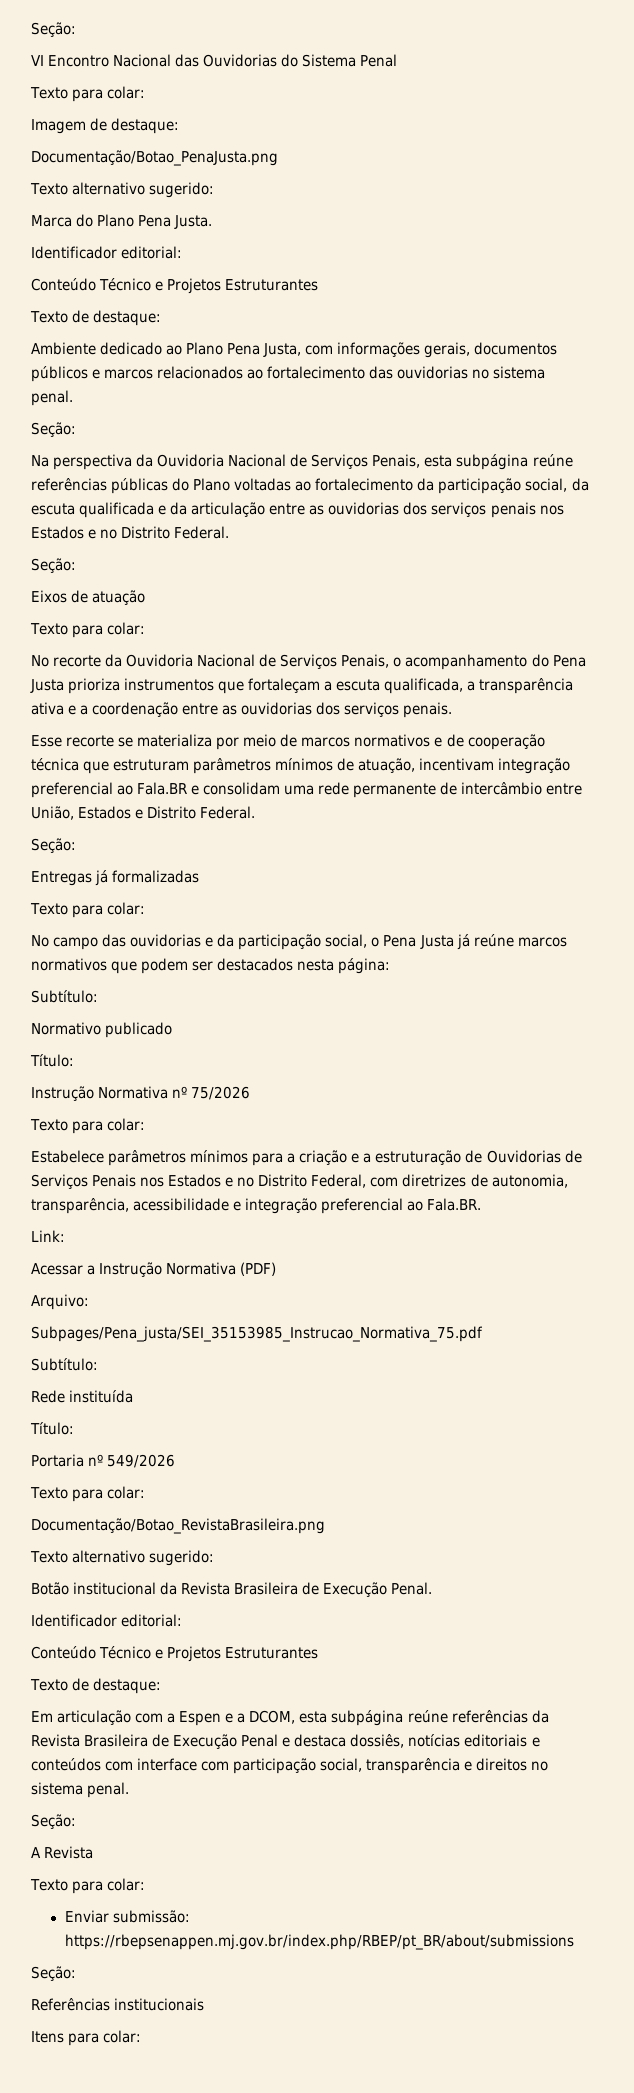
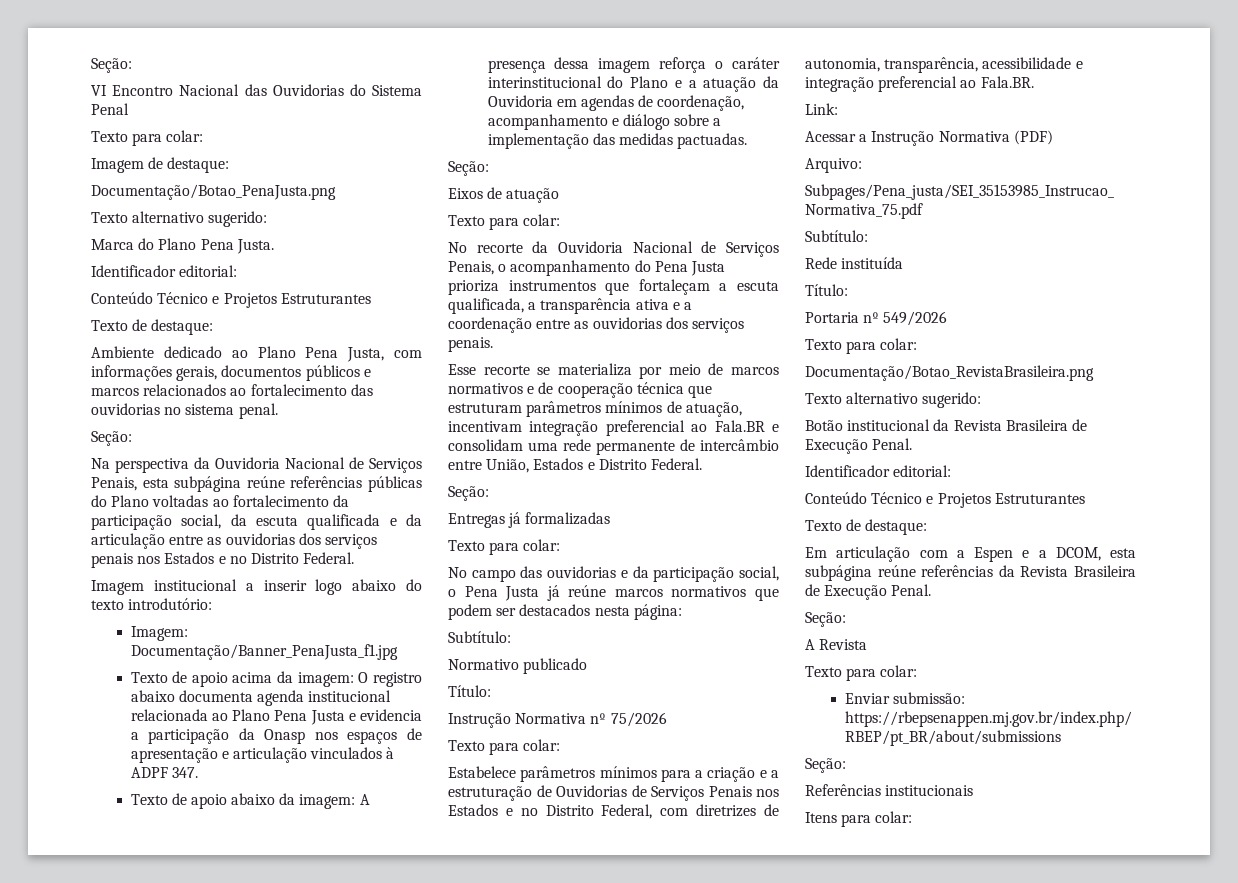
+ Imagem institucional a inserir logo abaixo do texto introdutório:
+ Imagem: Documentação/Banner_PenaJusta_f1.jpg
+ Texto de apoio acima da imagem: O registro abaixo documenta agenda institucional relacionada ao Plano Pena Justa e evidencia a participação da Onasp nos espaços de apresentação e articulação vinculados à ADPF 347.
+ Texto de apoio abaixo da imagem: A presença dessa imagem reforça o caráter interinstitucional do Plano e a atuação da Ouvidoria em agendas de coordenação, acompanhamento e diálogo sobre a implementação das medidas pactuadas.
- Em articulação com a Espen e a DCOM, esta subpágina reúne referências da Revista Brasileira de Execução Penal e destaca dossiês, notícias editoriais e conteúdos com interface com participação social, transparência e direitos no sistema penal.
+ Em articulação com a Espen e a DCOM, esta subpágina reúne referências da Revista Brasileira de Execução Penal.

